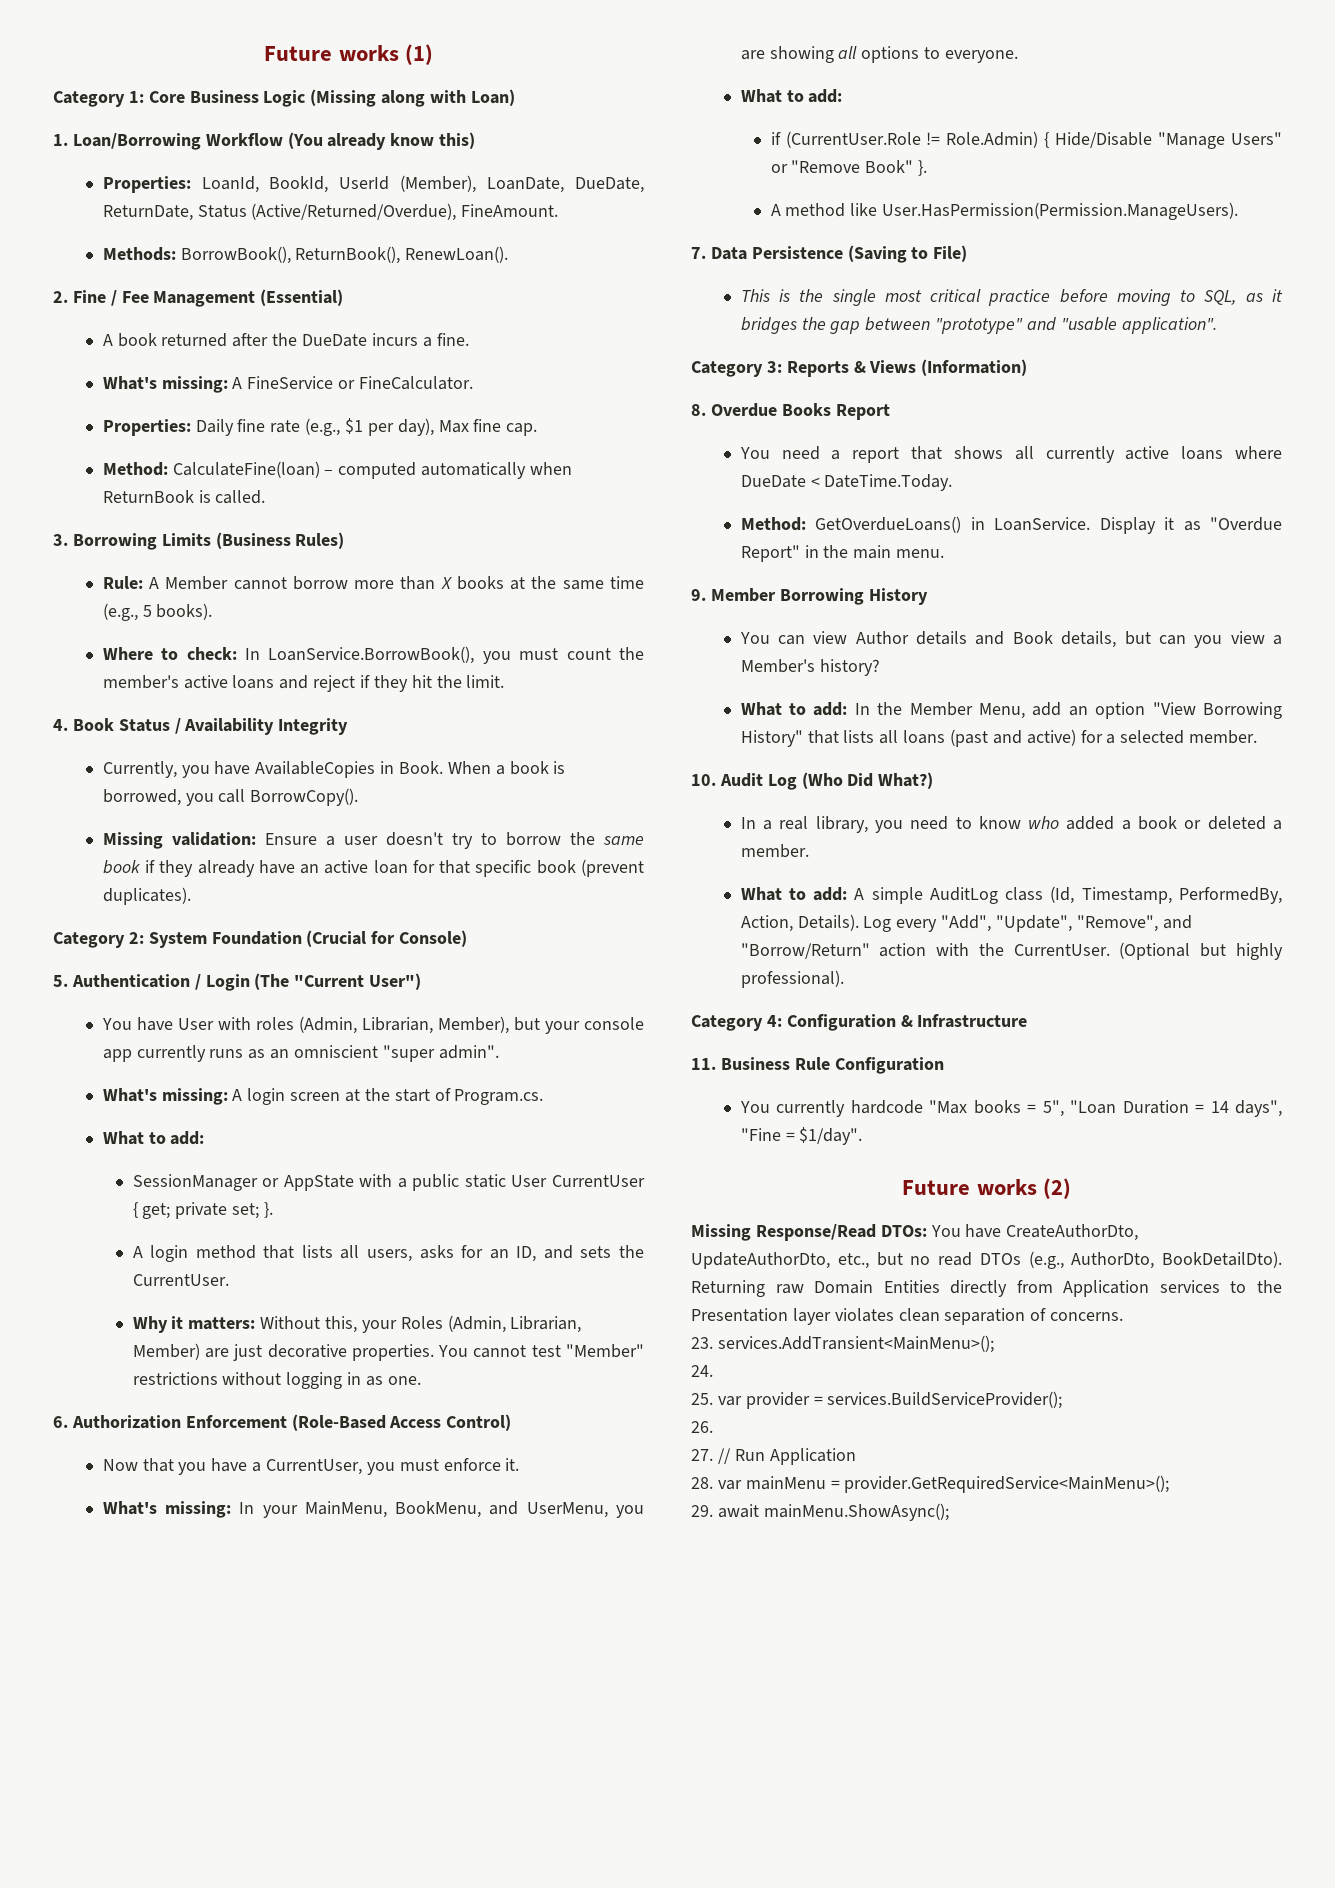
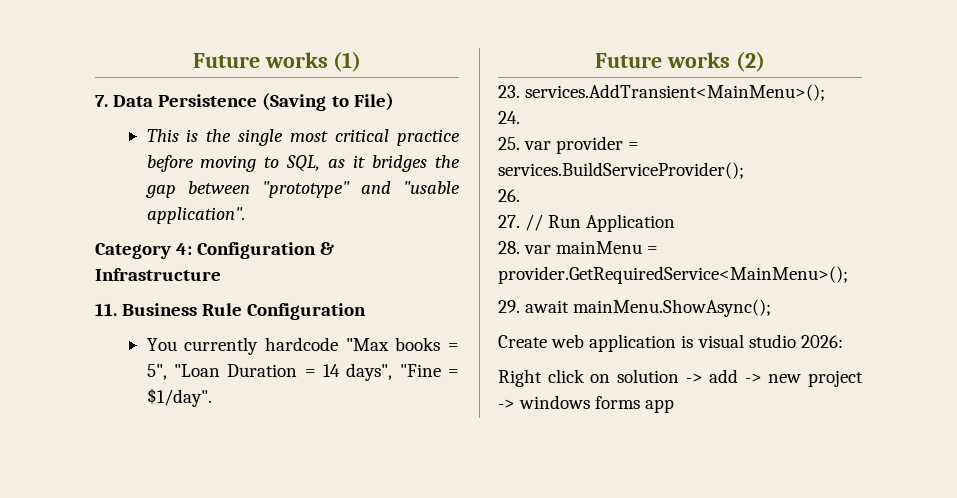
- Category 1: Core Business Logic (Missing along with Loan)
- 1. Loan/Borrowing Workflow (You already know this)
- Properties: LoanId, BookId, UserId (Member), LoanDate, DueDate, ReturnDate, Status (Active/Returned/Overdue), FineAmount.
- Methods: BorrowBook(), ReturnBook(), RenewLoan().
- 2. Fine / Fee Management (Essential)
- A book returned after the DueDate incurs a fine.
- What's missing: A FineService or FineCalculator.
- Properties: Daily fine rate (e.g., $1 per day), Max fine cap.
- Method: CalculateFine(loan) – computed automatically when ReturnBook is called.
- 3. Borrowing Limits (Business Rules)
- Rule: A Member cannot borrow more than X books at the same time (e.g., 5 books).
- Where to check: In LoanService.BorrowBook(), you must count the member's active loans and reject if they hit the limit.
- 4. Book Status / Availability Integrity
- Currently, you have AvailableCopies in Book. When a book is borrowed, you call BorrowCopy().
- Missing validation: Ensure a user doesn't try to borrow the same book if they already have an active loan for that specific book (prevent duplicates).
- Category 2: System Foundation (Crucial for Console)
- 5. Authentication / Login (The "Current User")
- You have User with roles (Admin, Librarian, Member), but your console app currently runs as an omniscient "super admin".
- What's missing: A login screen at the start of Program.cs.
- What to add:
- SessionManager or AppState with a public static User CurrentUser { get; private set; }.
- A login method that lists all users, asks for an ID, and sets the CurrentUser.
- Why it matters: Without this, your Roles (Admin, Librarian, Member) are just decorative properties. You cannot test "Member" restrictions without logging in as one.
- 6. Authorization Enforcement (Role-Based Access Control)
- Now that you have a CurrentUser, you must enforce it.
- What's missing: In your MainMenu, BookMenu, and UserMenu, you are showing all options to everyone.
- What to add:
- if (CurrentUser.Role != Role.Admin) { Hide/Disable "Manage Users" or "Remove Book" }.
- A method like User.HasPermission(Permission.ManageUsers).
- Category 3: Reports & Views (Information)
- 8. Overdue Books Report
- You need a report that shows all currently active loans where DueDate < DateTime.Today.
- Method: GetOverdueLoans() in LoanService. Display it as "Overdue Report" in the main menu.
- 9. Member Borrowing History
- You can view Author details and Book details, but can you view a Member's history?
- What to add: In the Member Menu, add an option "View Borrowing History" that lists all loans (past and active) for a selected member.
- 10. Audit Log (Who Did What?)
- In a real library, you need to know who added a book or deleted a member.
- What to add: A simple AuditLog class (Id, Timestamp, PerformedBy, Action, Details). Log every "Add", "Update", "Remove", and "Borrow/Return" action with the CurrentUser. (Optional but highly professional).
- Missing Response/Read DTOs: You have CreateAuthorDto, UpdateAuthorDto, etc., but no read DTOs (e.g., AuthorDto, BookDetailDto). Returning raw Domain Entities directly from Application services to the Presentation layer violates clean separation of concerns.
+ Create web application is visual studio 2026:
+ Right click on solution -> add -> new project -> windows forms app

